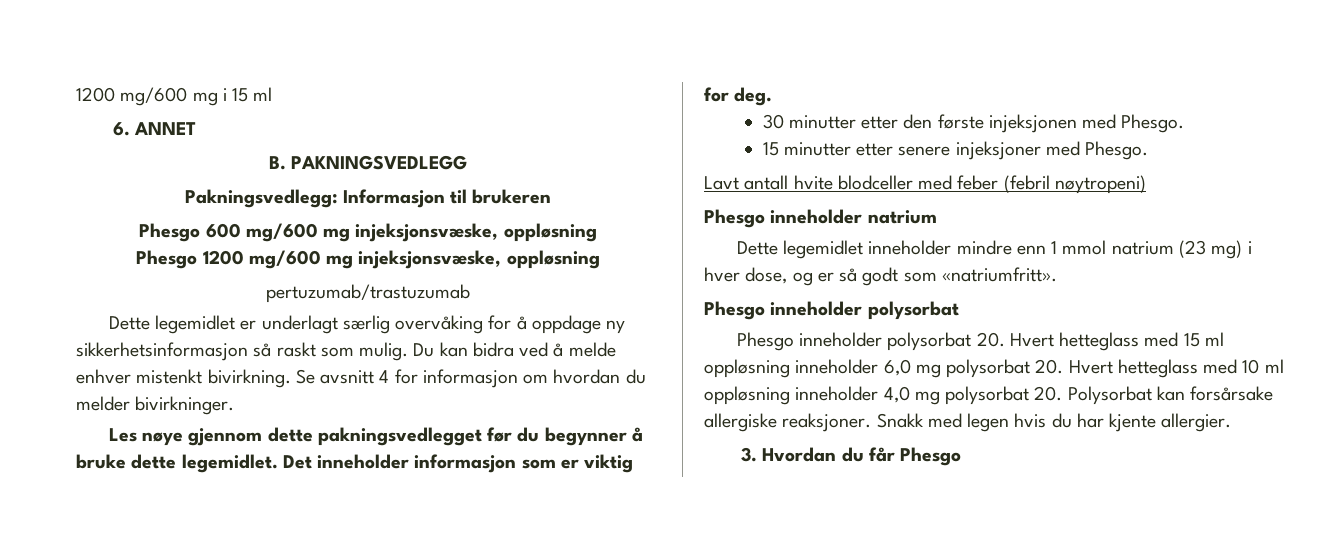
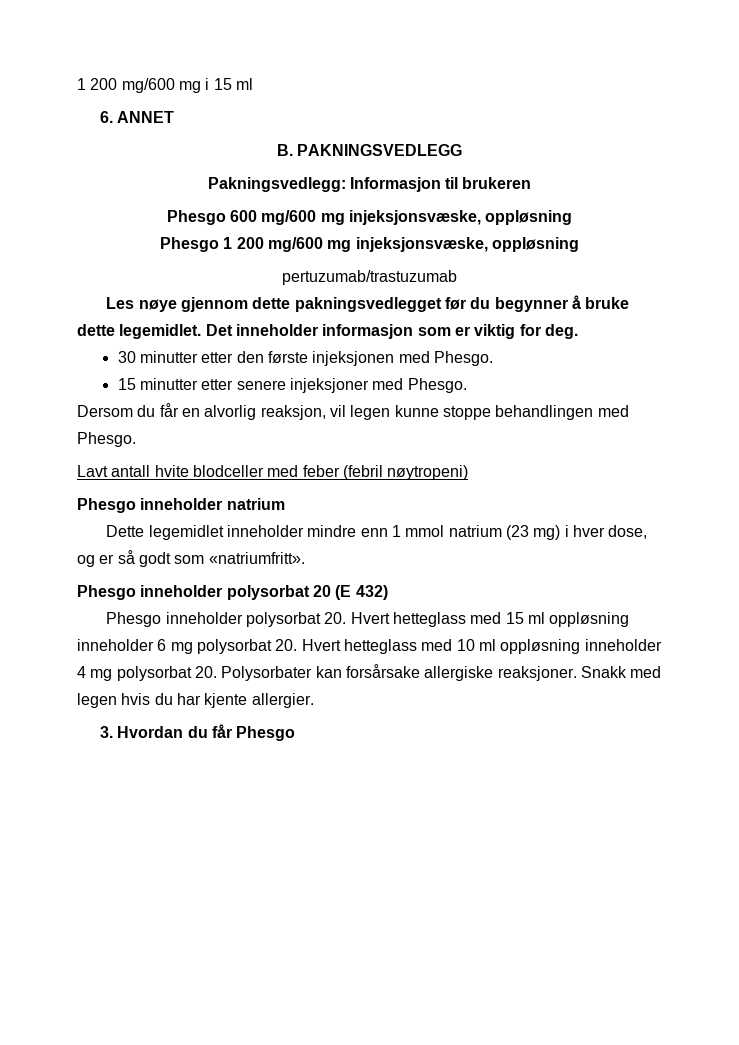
- 1200 mg/600 mg i 15 ml
+ 1 200 mg/600 mg i 15 ml
- Phesgo 1200 mg/600 mg injeksjonsvæske, oppløsning
+ Phesgo 1 200 mg/600 mg injeksjonsvæske, oppløsning
- Dette legemidlet er underlagt særlig overvåking for å oppdage ny sikkerhetsinformasjon så raskt som mulig. Du kan bidra ved å melde enhver mistenkt bivirkning. Se avsnitt 4 for informasjon om hvordan du melder bivirkninger.
+ Dersom du får en alvorlig reaksjon, vil legen kunne stoppe behandlingen med Phesgo.
  Dette legemidlet inneholder mindre enn 1 mmol natrium (23 mg) i hver dose, og er så godt som «natriumfritt».
- Phesgo inneholder polysorbat
+ Phesgo inneholder polysorbat 20 (E 432)
- Phesgo inneholder polysorbat 20. Hvert hetteglass med 15 ml oppløsning inneholder 6,0 mg polysorbat 20. Hvert hetteglass med 10 ml oppløsning inneholder 4,0 mg polysorbat 20. Polysorbat kan forsårsake allergiske reaksjoner.
+ Phesgo inneholder polysorbat 20. Hvert hetteglass med 15 ml oppløsning inneholder 6 mg polysorbat 20. Hvert hetteglass med 10 ml oppløsning inneholder 4 mg polysorbat 20. Polysorbater kan forsårsake allergiske reaksjoner.

